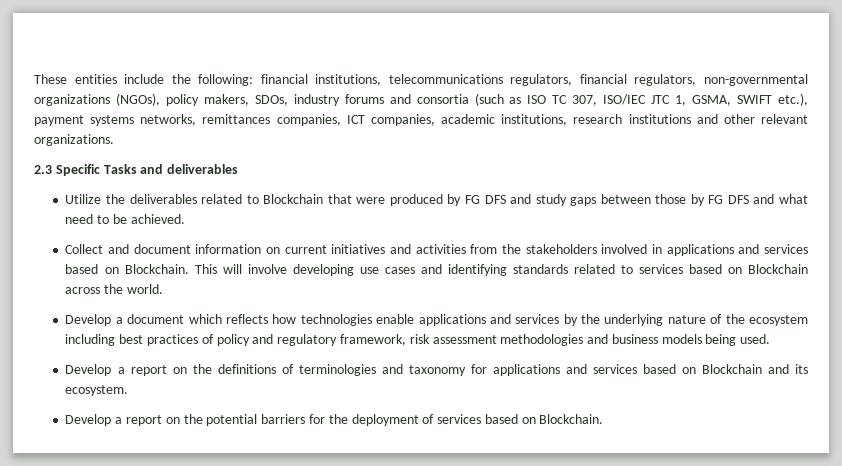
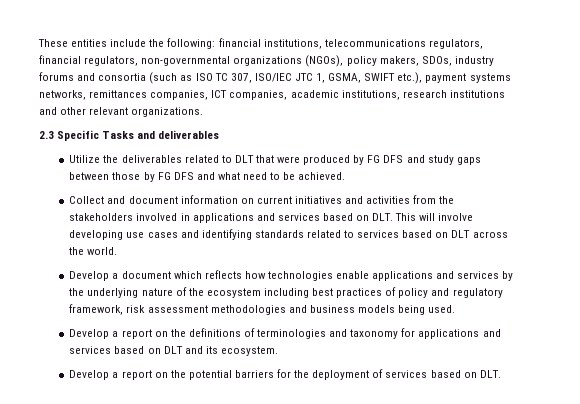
- Utilize the deliverables related to Blockchain that were produced by FG DFS and study gaps between those by FG DFS and what need to be achieved.
+ Utilize the deliverables related to DLT that were produced by FG DFS and study gaps between those by FG DFS and what need to be achieved.
- Collect and document information on current initiatives and activities from the stakeholders involved in applications and services based on Blockchain. This will involve developing use cases and identifying standards related to services based on Blockchain across the world.
+ Collect and document information on current initiatives and activities from the stakeholders involved in applications and services based on DLT. This will involve developing use cases and identifying standards related to services based on DLT across the world.
- Develop a report on the definitions of terminologies and taxonomy for applications and services based on Blockchain and its ecosystem.
+ Develop a report on the definitions of terminologies and taxonomy for applications and services based on DLT and its ecosystem.
- Develop a report on the potential barriers for the deployment of services based on Blockchain.
+ Develop a report on the potential barriers for the deployment of services based on DLT.

